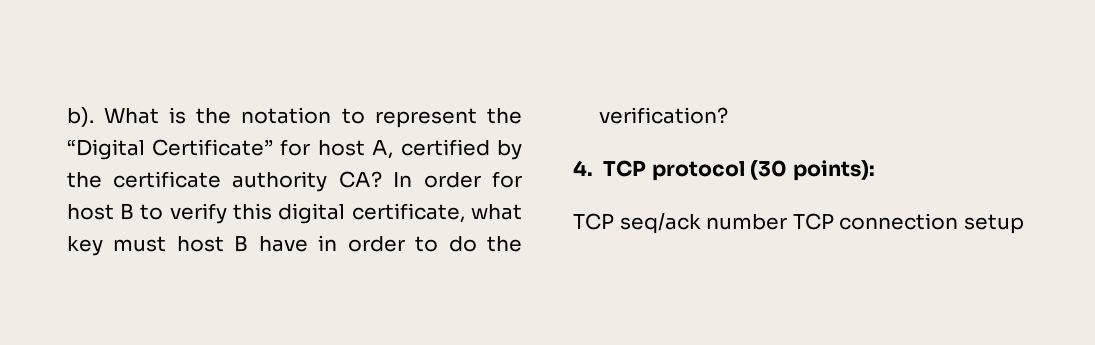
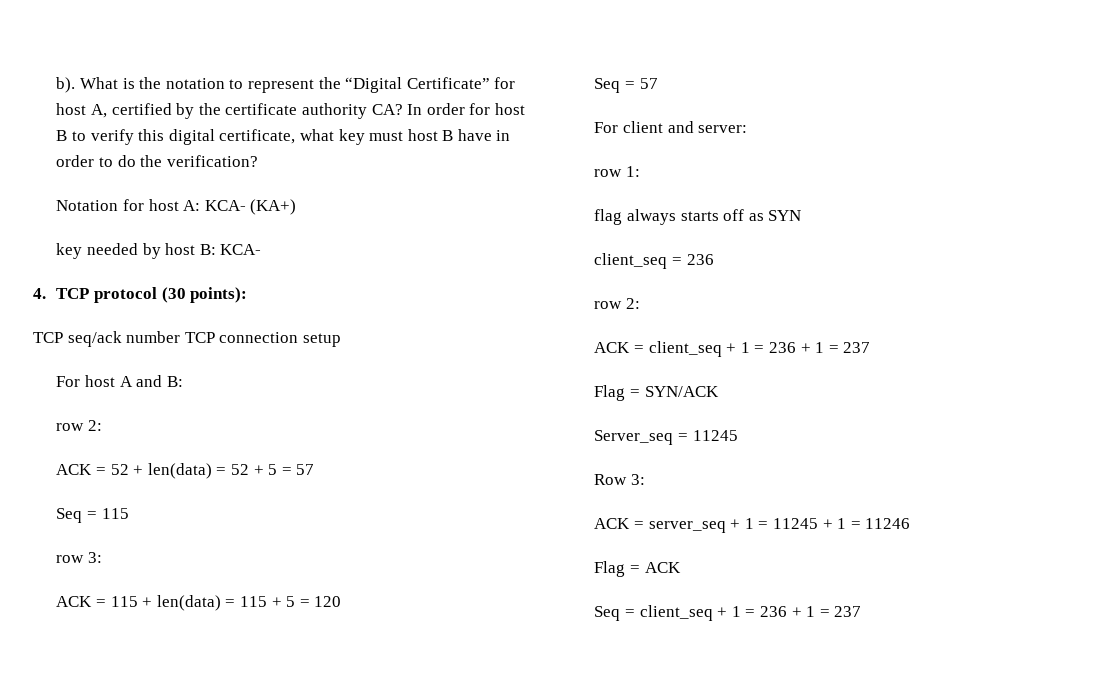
+ Notation for host A: KCA- (KA+)
+ key needed by host B: KCA-
+ For host A and B:
+ row 2:
+ ACK = 52 + len(data) = 52 + 5 = 57
+ Seq = 115
+ row 3:
+ ACK = 115 + len(data) = 115 + 5 = 120
+ Seq = 57
+ For client and server:
+ row 1:
+ flag always starts off as SYN
+ client_seq = 236
+ row 2:
+ ACK = client_seq + 1 = 236 + 1 = 237
+ Flag = SYN/ACK
+ Server_seq = 11245
+ Row 3:
+ ACK = server_seq + 1 = 11245 + 1 = 11246
+ Flag = ACK
+ Seq = client_seq + 1 = 236 + 1 = 237

